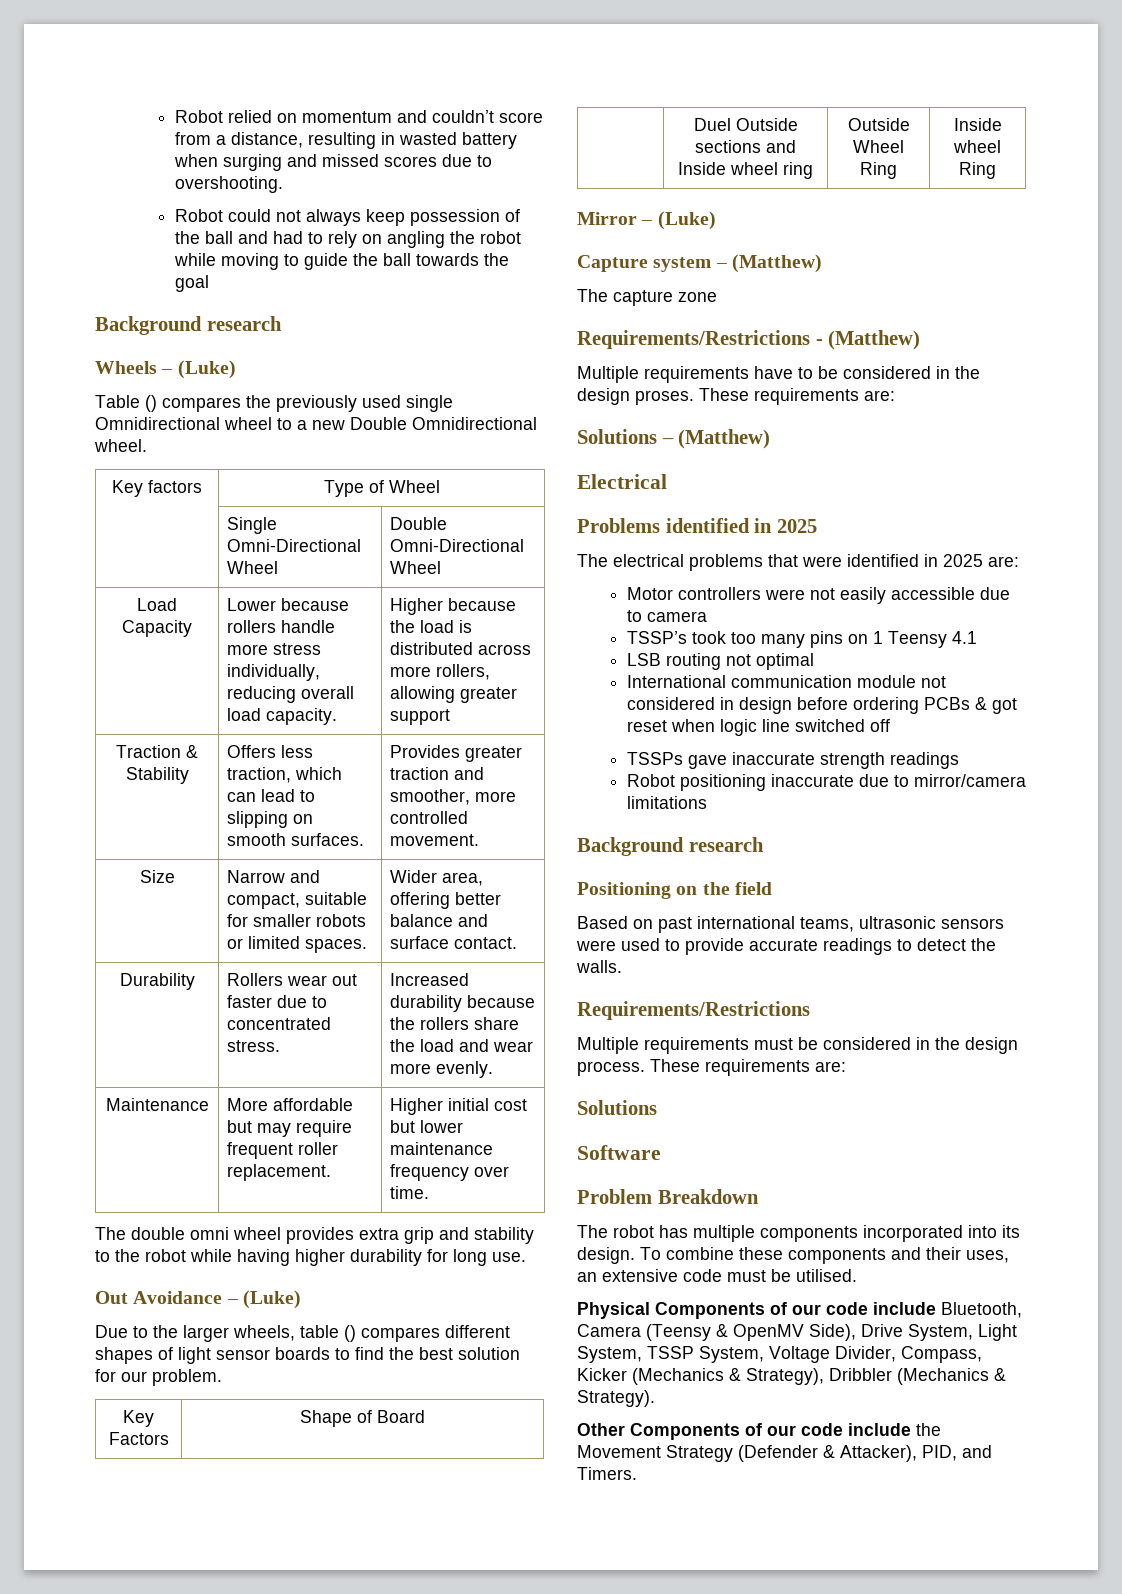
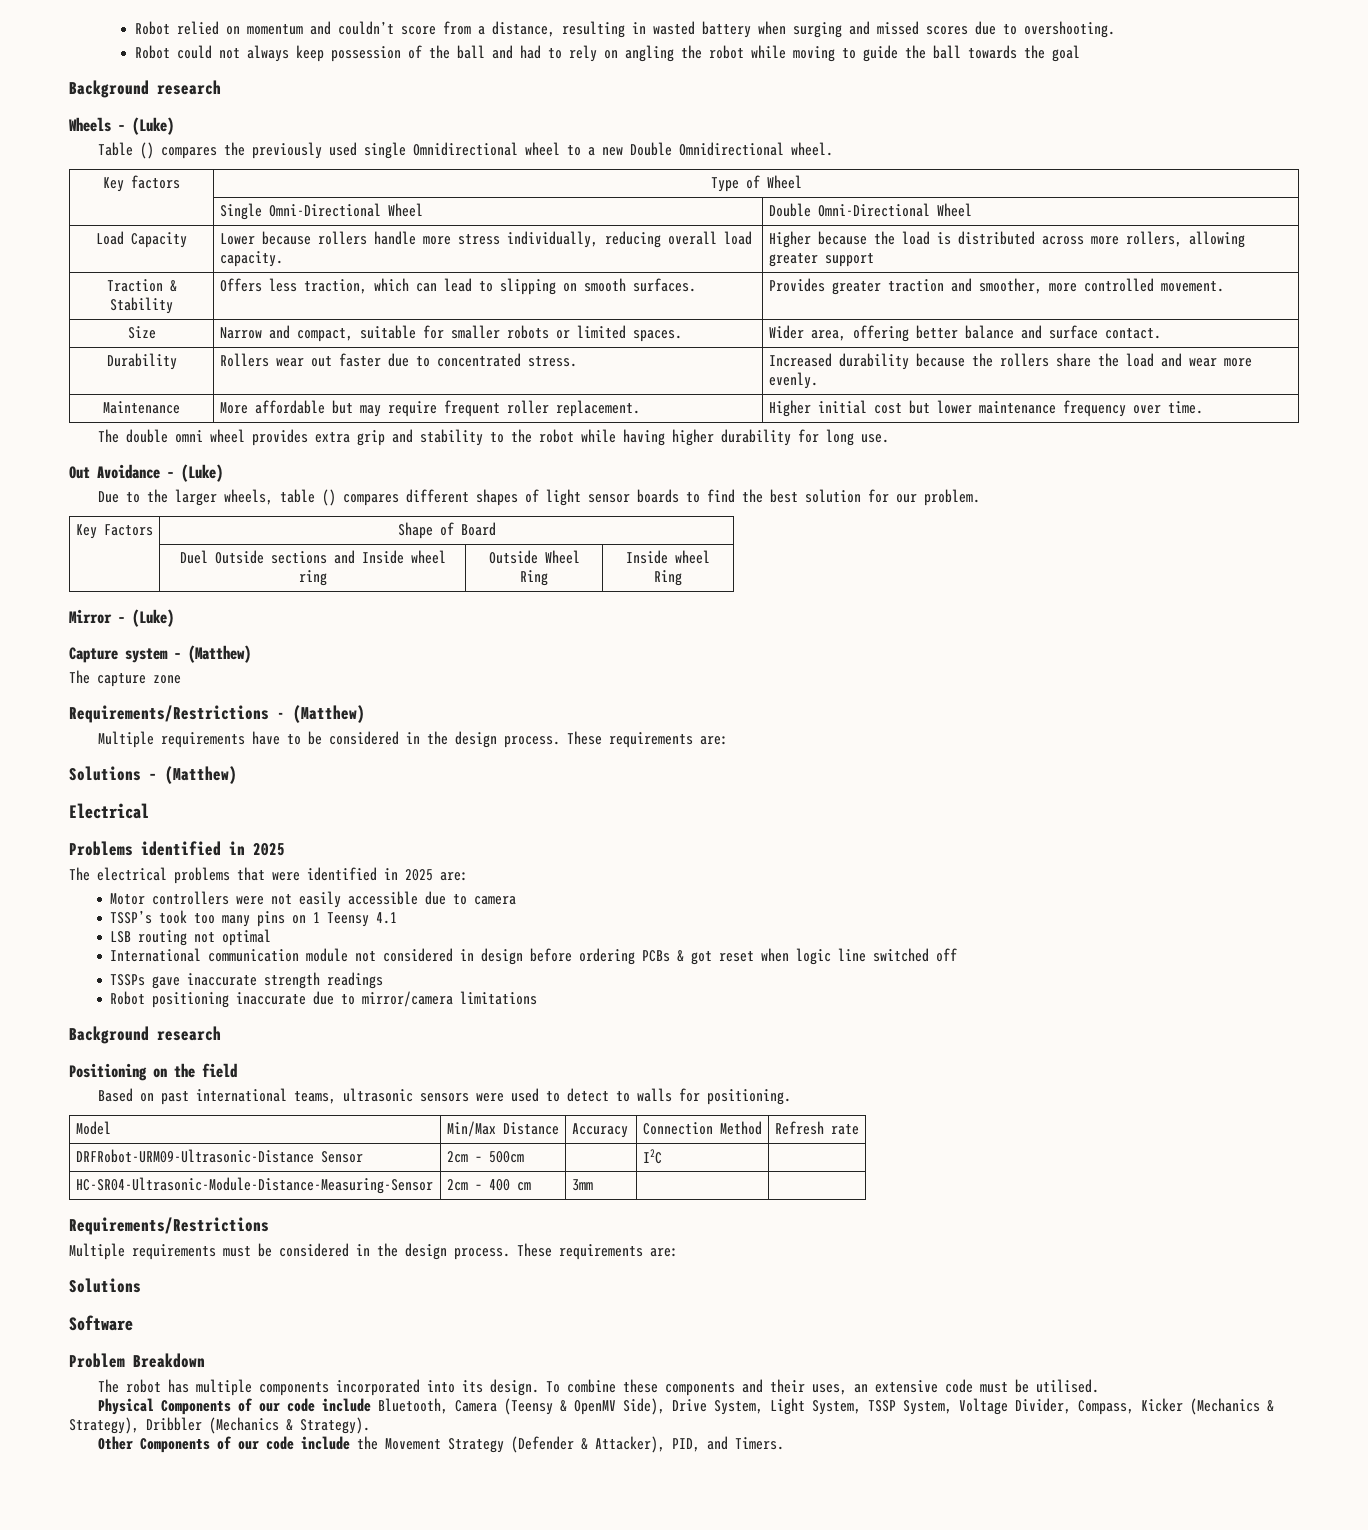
- Multiple requirements have to be considered in the design proses.
+ Multiple requirements have to be considered in the design process.
- Based on past international teams, ultrasonic sensors were used to provide accurate readings to detect the walls.
+ Based on past international teams, ultrasonic sensors were used to detect to walls for positioning.
+ Model | Min/Max Distance | Accuracy | Connection Method | Refresh rate
+ DRFRobot-URM09-Ultrasonic-Distance Sensor | 2cm – 500cm | | I2C |
+ HC-SR04-Ultrasonic-Module-Distance-Measuring-Sensor | 2cm – 400 cm | 3mm | |

